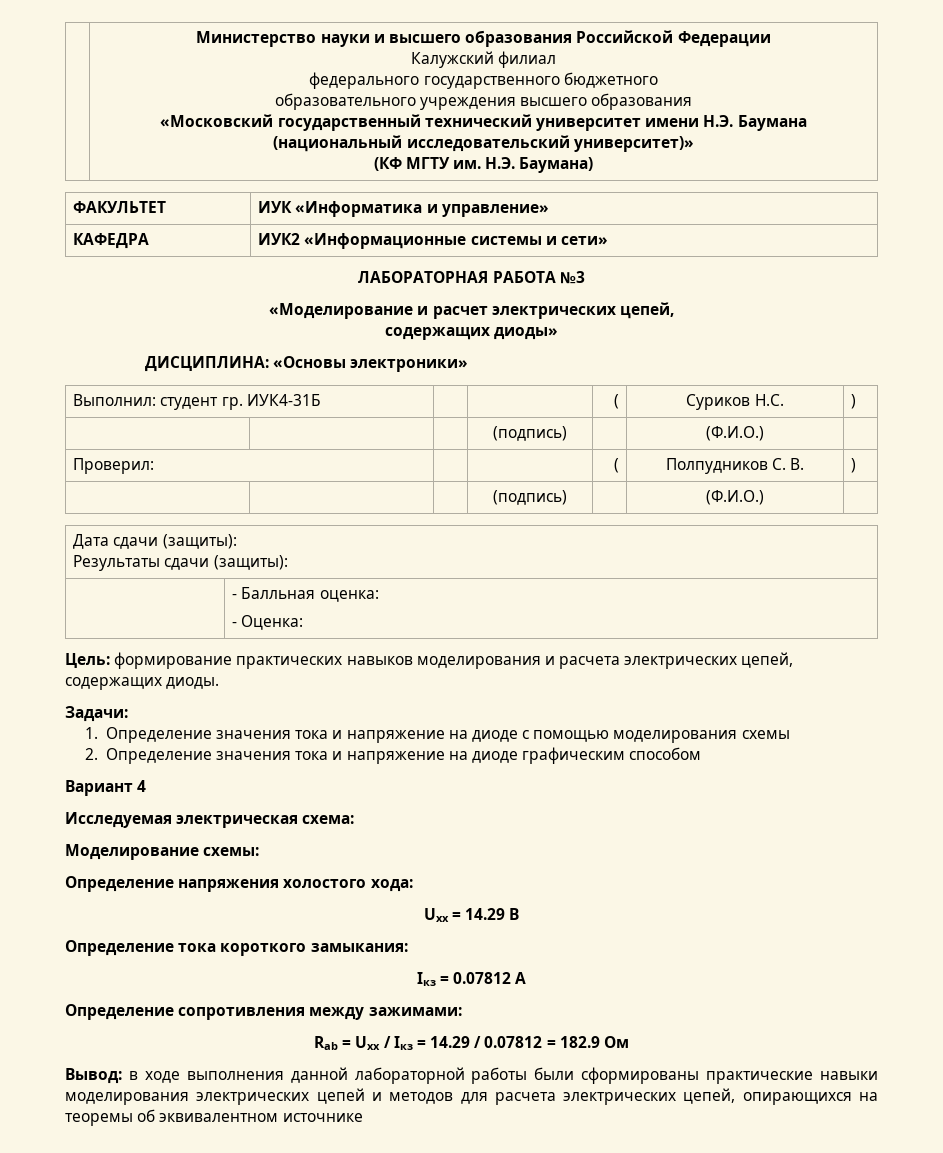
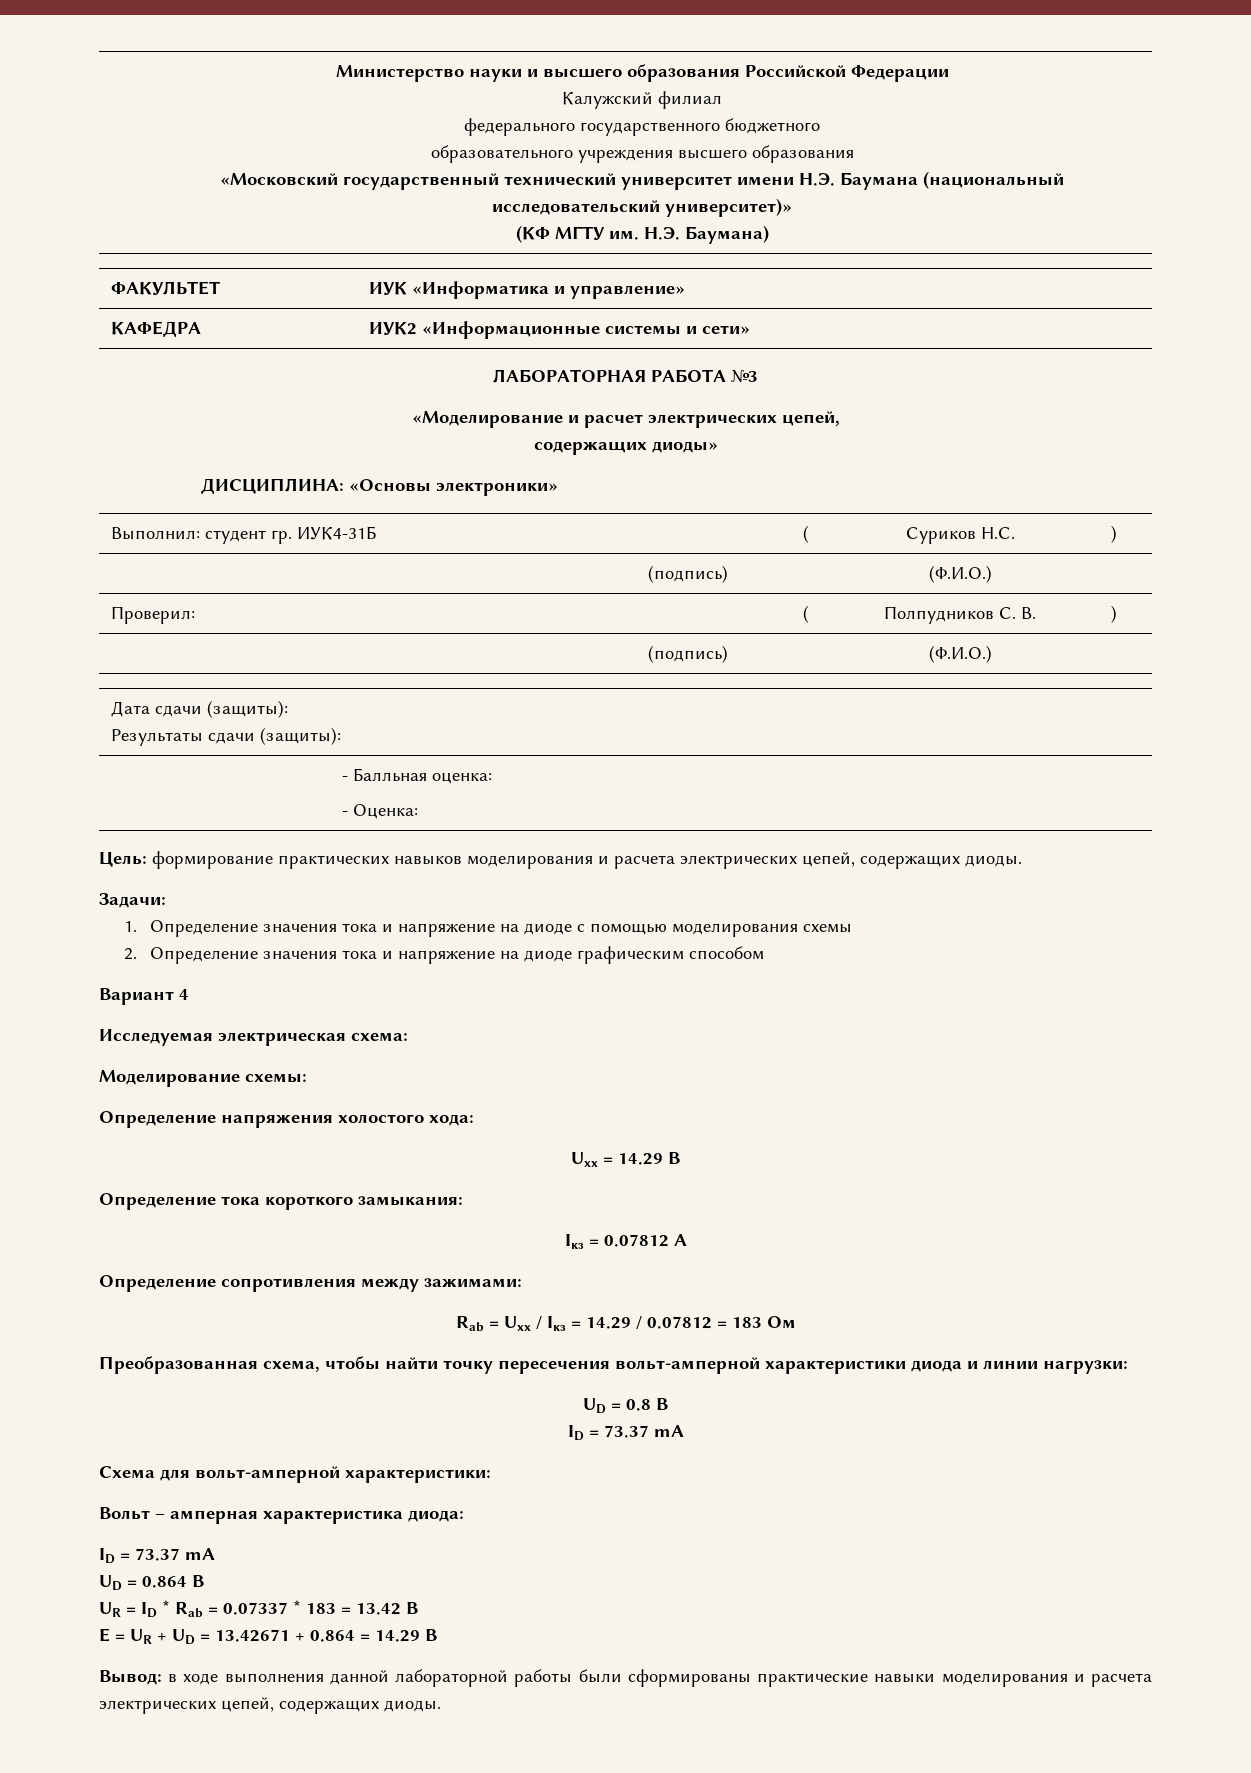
- Rab = Uxx / Iкз = 14.29 / 0.07812 = 182.9 Ом
+ Rab = Uxx / Iкз = 14.29 / 0.07812 = 183 Ом
+ Преобразованная схема, чтобы найти точку пересечения вольт-амперной характеристики диода и линии нагрузки:
+ UD = 0.8 В
+ ID = 73.37 mA
+ Схема для вольт-амперной характеристики:
+ Вольт – амперная характеристика диода:
+ ID = 73.37 mA
+ UD = 0.864 В
+ UR = ID * Rab = 0.07337 * 183 = 13.42 В
+ E = UR + UD = 13.42671 + 0.864 = 14.29 В
- Вывод: в ходе выполнения данной лабораторной работы были сформированы практические навыки моделирования электрических цепей и методов для расчета электрических цепей, опирающихся на теоремы об эквивалентном источнике
+ Вывод: в ходе выполнения данной лабораторной работы были сформированы практические навыки моделирования и расчета электрических цепей, содержащих диоды.

